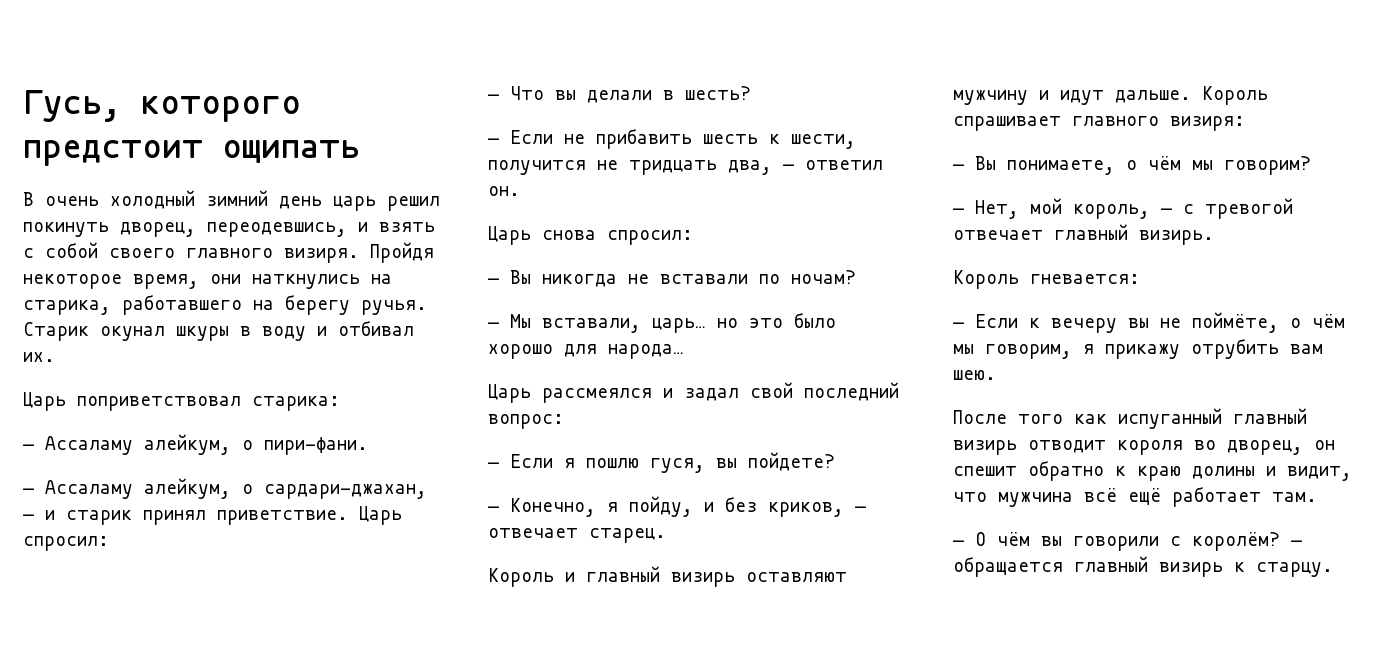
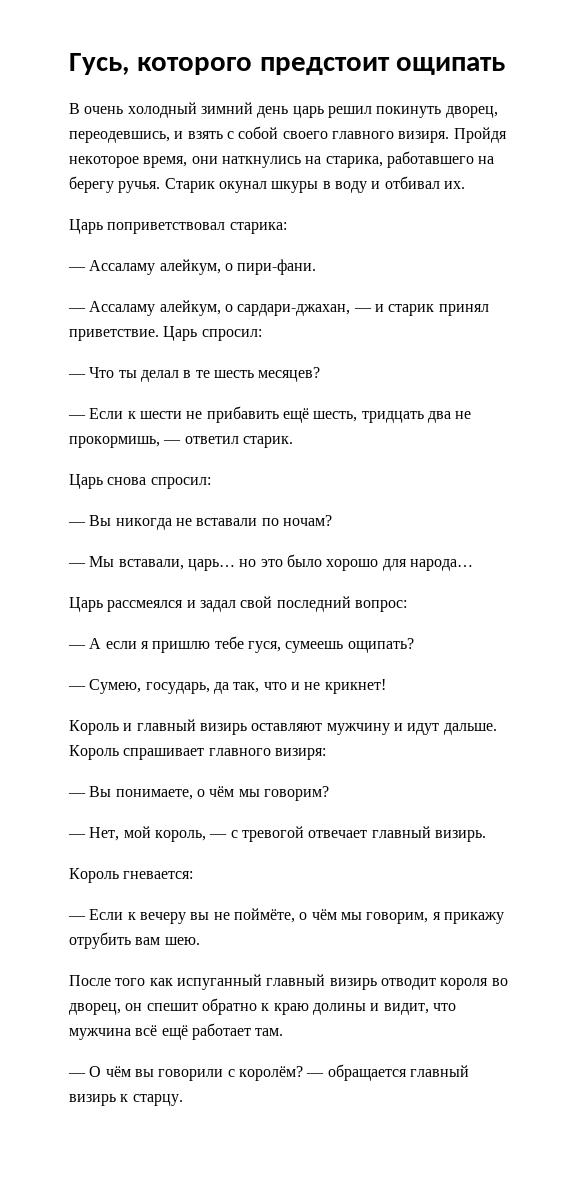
- — Что вы делали в шесть?
- — Если не прибавить шесть к шести, получится не тридцать два, — ответил он.
+ — Что ты делал в те шесть месяцев?
+ — Если к шести не прибавить ещё шесть, тридцать два не прокормишь, — ответил старик.
- — Если я пошлю гуся, вы пойдете?
- — Конечно, я пойду, и без криков, — отвечает старец.
+ — А если я пришлю тебе гуся, сумеешь ощипать?
+ — Сумею, государь, да так, что и не крикнет!

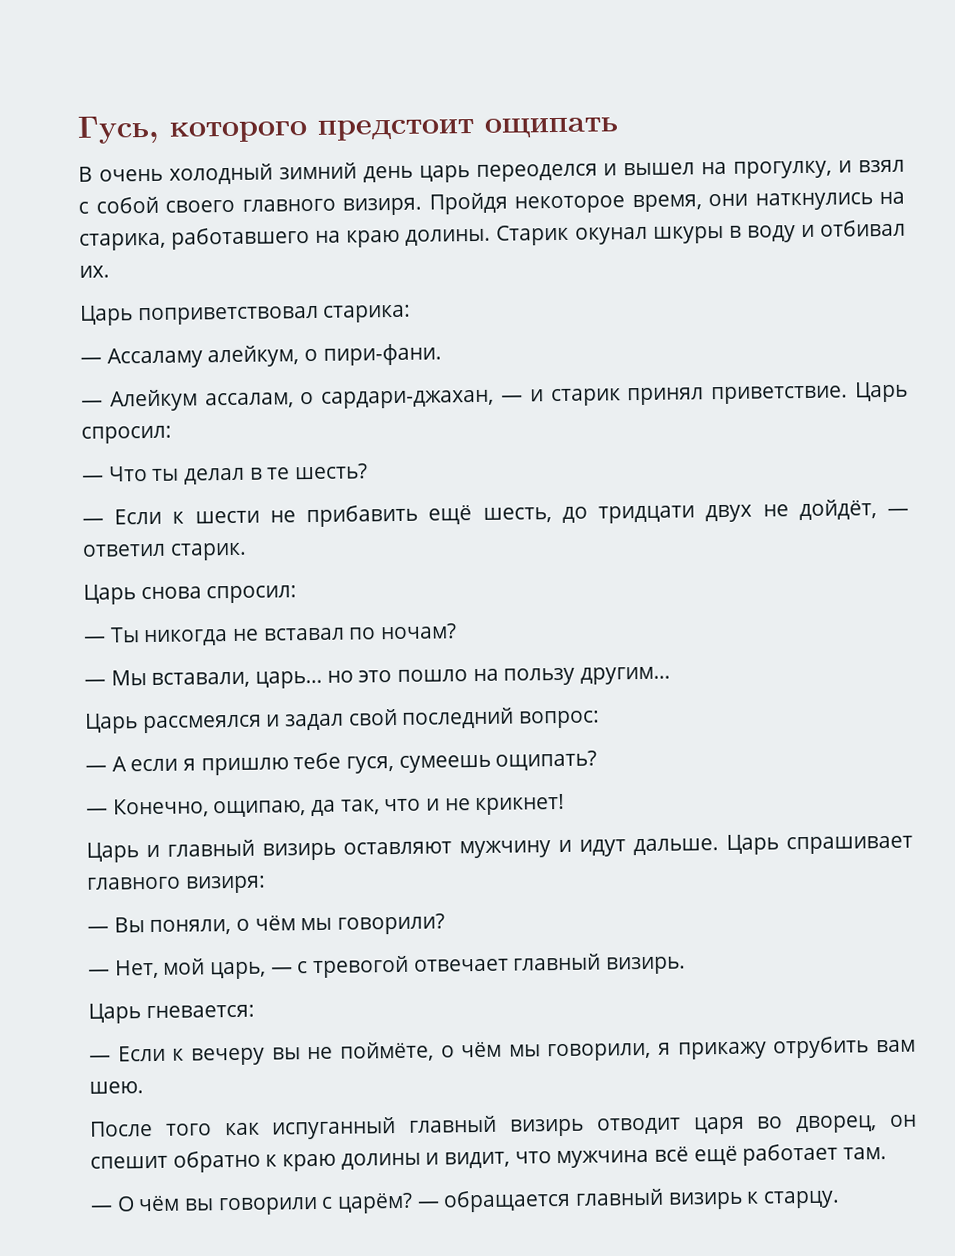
- В очень холодный зимний день царь решил покинуть дворец, переодевшись, и взять с собой своего главного визиря.
+ В очень холодный зимний день царь переоделся и вышел на прогулку, и взял с собой своего главного визиря.
- Пройдя некоторое время, они наткнулись на старика, работавшего на берегу ручья.
+ Пройдя некоторое время, они наткнулись на старика, работавшего на краю долины.
- — Ассаламу алейкум, о сардари-джахан, — и старик принял приветствие.
+ — Алейкум ассалам, о сардари-джахан, — и старик принял приветствие.
- — Что ты делал в те шесть месяцев?
+ — Что ты делал в те шесть?
- — Если к шести не прибавить ещё шесть, тридцать два не прокормишь, — ответил старик.
+ — Если к шести не прибавить ещё шесть, до тридцати двух не дойдёт, — ответил старик.
- — Вы никогда не вставали по ночам?
+ — Ты никогда не вставал по ночам?
- — Мы вставали, царь… но это было хорошо для народа…
+ — Мы вставали, царь… но это пошло на пользу другим…
- — Сумею, государь, да так, что и не крикнет!
+ — Конечно, ощипаю, да так, что и не крикнет!
- Король и главный визирь оставляют мужчину и идут дальше.
+ Царь и главный визирь оставляют мужчину и идут дальше.
- Король спрашивает главного визиря:
+ Царь спрашивает главного визиря:
- — Вы понимаете, о чём мы говорим?
+ — Вы поняли, о чём мы говорили?
- — Нет, мой король, — с тревогой отвечает главный визирь.
+ — Нет, мой царь, — с тревогой отвечает главный визирь.
- Король гневается:
+ Царь гневается:
- — Если к вечеру вы не поймёте, о чём мы говорим, я прикажу отрубить вам шею.
+ — Если к вечеру вы не поймёте, о чём мы говорили, я прикажу отрубить вам шею.
- После того как испуганный главный визирь отводит короля во дворец, он спешит обратно к краю долины и видит, что мужчина всё ещё работает там.
+ После того как испуганный главный визирь отводит царя во дворец, он спешит обратно к краю долины и видит, что мужчина всё ещё работает там.
- — О чём вы говорили с королём?
+ — О чём вы говорили с царём?

